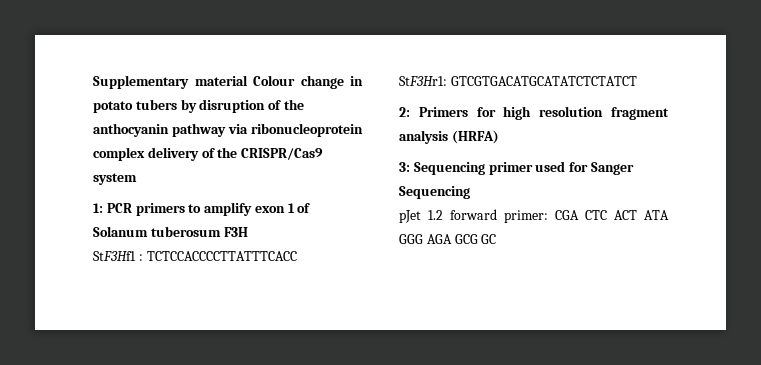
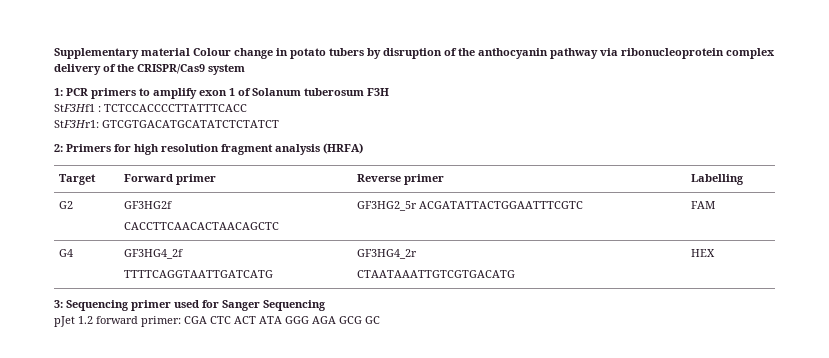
+ Target | Forward primer | Reverse primer | Labelling
+ G2 | GF3HG2f
+ CACCTTCAACACTAACAGCTC | GF3HG2_5r ACGATATTACTGGAATTTCGTC | FAM
+ G4 | GF3HG4_2f
+ TTTTCAGGTAATTGATCATG | GF3HG4_2r
+ CTAATAAATTGTCGTGACATG | HEX

